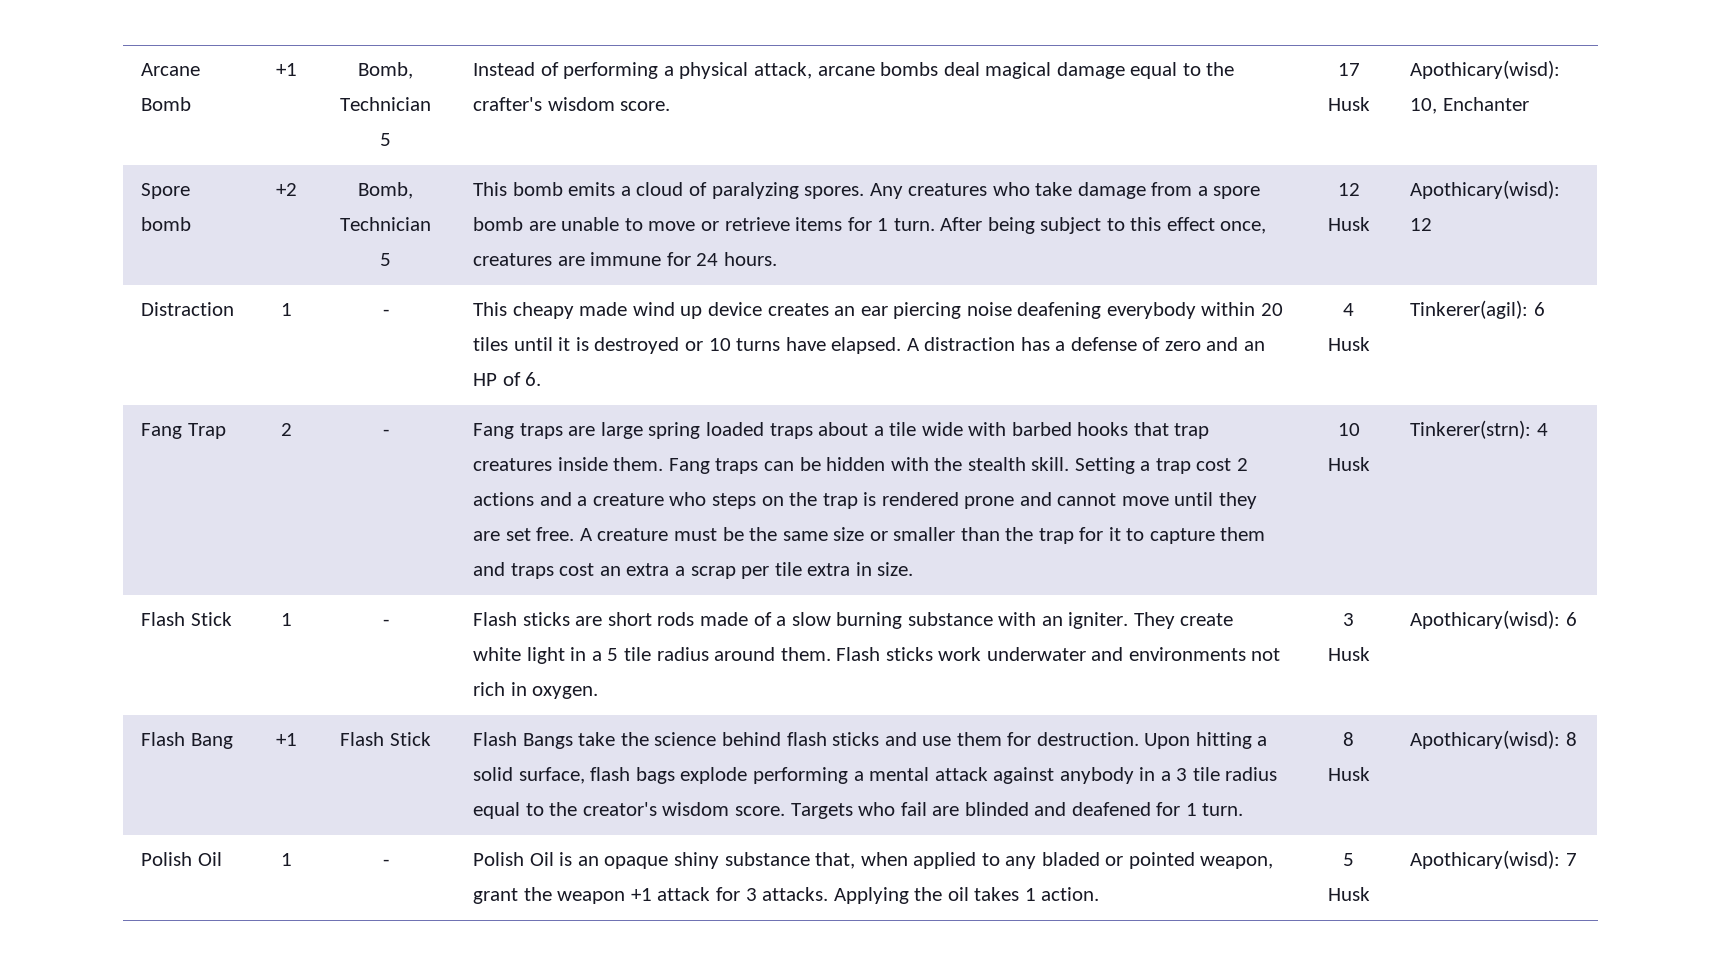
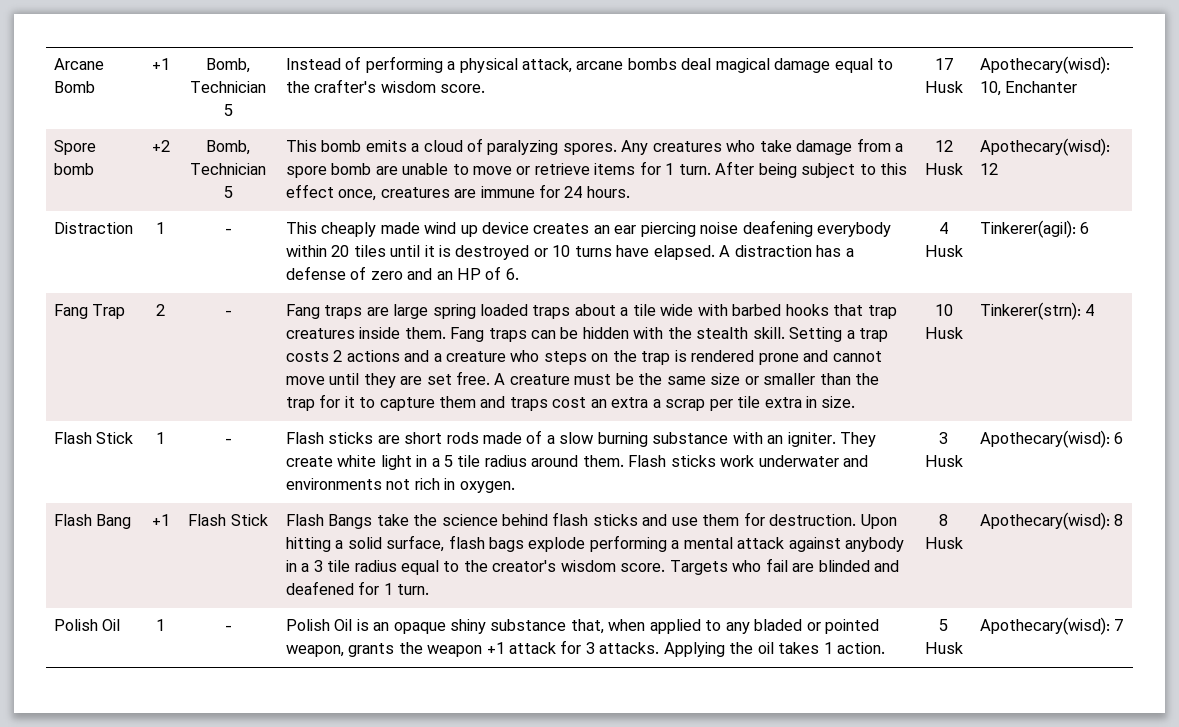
- Arcane Bomb | +1 | Bomb, Technician 5 | Instead of performing a physical attack, arcane bombs deal magical damage equal to the crafter's wisdom score. | 17 Husk | Apothicary(wisd): 10, Enchanter
+ Arcane Bomb | +1 | Bomb, Technician 5 | Instead of performing a physical attack, arcane bombs deal magical damage equal to the crafter's wisdom score. | 17 Husk | Apothecary(wisd): 10, Enchanter
- Apothicary(wisd): 12
+ Apothecary(wisd): 12
- This cheapy made wind up device creates an ear piercing noise deafening everybody within 20 tiles until it is destroyed or 10 turns have elapsed.
+ This cheaply made wind up device creates an ear piercing noise deafening everybody within 20 tiles until it is destroyed or 10 turns have elapsed.
- Setting a trap cost 2 actions and a creature who steps on the trap is rendered prone and cannot move until they are set free.
+ Setting a trap costs 2 actions and a creature who steps on the trap is rendered prone and cannot move until they are set free.
- Apothicary(wisd): 6
+ Apothecary(wisd): 6
- Apothicary(wisd): 8
+ Apothecary(wisd): 8
- Polish Oil | 1 | - | Polish Oil is an opaque shiny substance that, when applied to any bladed or pointed weapon, grant the weapon +1 attack for 3 attacks. Applying the oil takes 1 action. | 5 Husk | Apothicary(wisd): 7
+ Polish Oil | 1 | - | Polish Oil is an opaque shiny substance that, when applied to any bladed or pointed weapon, grants the weapon +1 attack for 3 attacks. Applying the oil takes 1 action. | 5 Husk | Apothecary(wisd): 7

